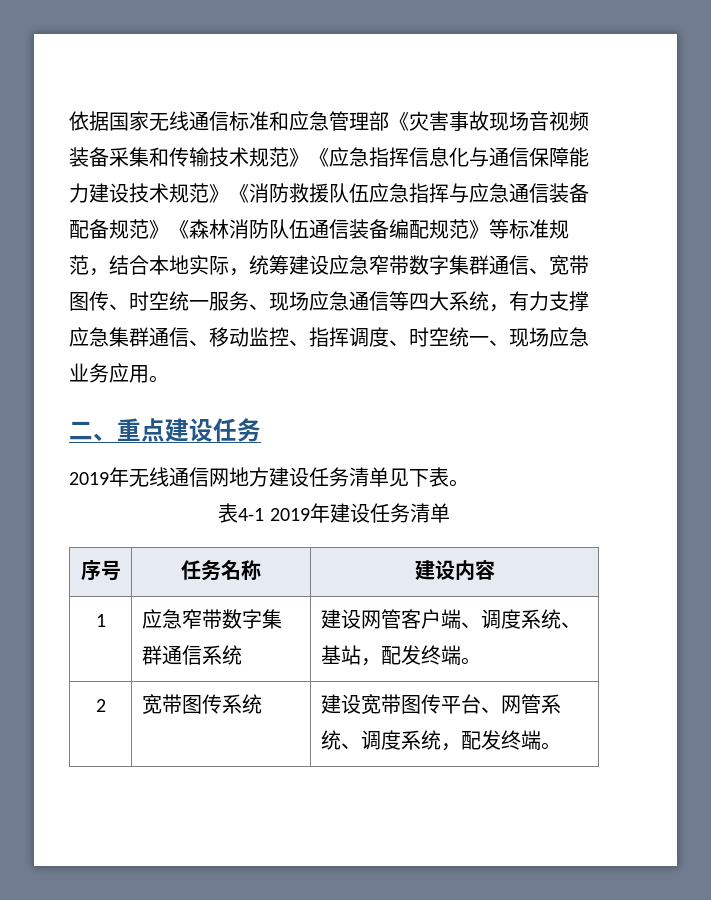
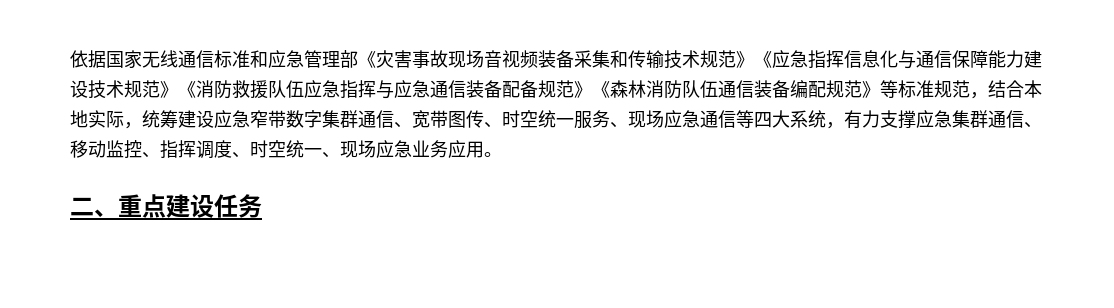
- 2019年无线通信网地方建设任务清单见下表。
- 表4-1 2019年建设任务清单
- 序号 | 任务名称 | 建设内容
- 1 | 应急窄带数字集群通信系统 | 建设网管客户端、调度系统、基站，配发终端。
- 2 | 宽带图传系统 | 建设宽带图传平台、网管系统、调度系统，配发终端。

